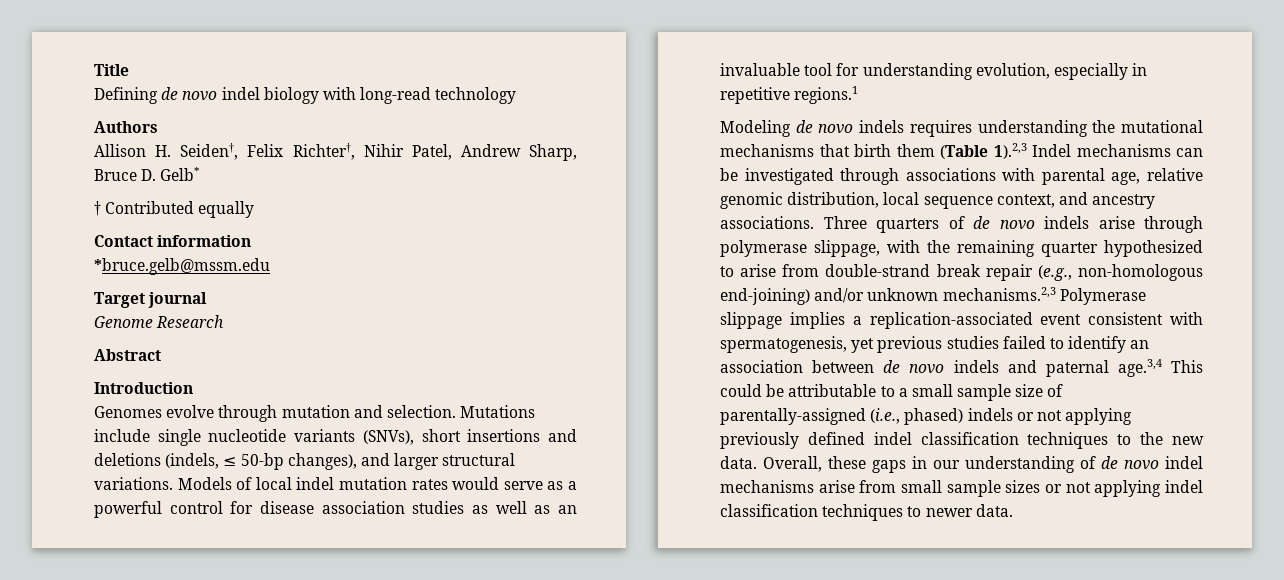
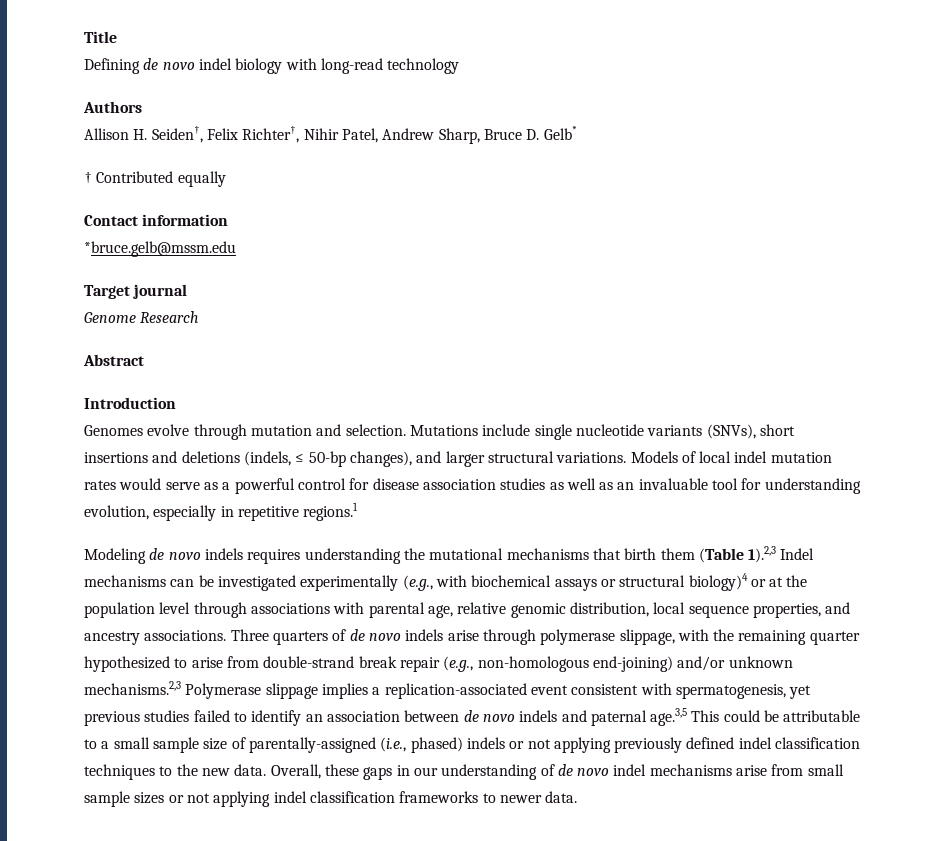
- Modeling de novo indels requires understanding the mutational mechanisms that birth them (Table 1).2,3 Indel mechanisms can be investigated through associations with parental age, relative genomic distribution, local sequence context, and ancestry associations.
+ Modeling de novo indels requires understanding the mutational mechanisms that birth them (Table 1).2,3 Indel mechanisms can be investigated experimentally (e.g., with biochemical assays or structural biology)4 or at the population level through associations with parental age, relative genomic distribution, local sequence properties, and ancestry associations.
- Three quarters of de novo indels arise through polymerase slippage, with the remaining quarter hypothesized to arise from double-strand break repair (e.g., non-homologous end-joining) and/or unknown mechanisms.2,3 Polymerase slippage implies a replication-associated event consistent with spermatogenesis, yet previous studies failed to identify an association between de novo indels and paternal age.3,4 This could be attributable to a small sample size of parentally-assigned (i.e., phased) indels or not applying previously defined indel classification techniques to the new data.
+ Three quarters of de novo indels arise through polymerase slippage, with the remaining quarter hypothesized to arise from double-strand break repair (e.g., non-homologous end-joining) and/or unknown mechanisms.2,3 Polymerase slippage implies a replication-associated event consistent with spermatogenesis, yet previous studies failed to identify an association between de novo indels and paternal age.3,5 This could be attributable to a small sample size of parentally-assigned (i.e., phased) indels or not applying previously defined indel classification techniques to the new data.
- Overall, these gaps in our understanding of de novo indel mechanisms arise from small sample sizes or not applying indel classification techniques to newer data.
+ Overall, these gaps in our understanding of de novo indel mechanisms arise from small sample sizes or not applying indel classification frameworks to newer data.

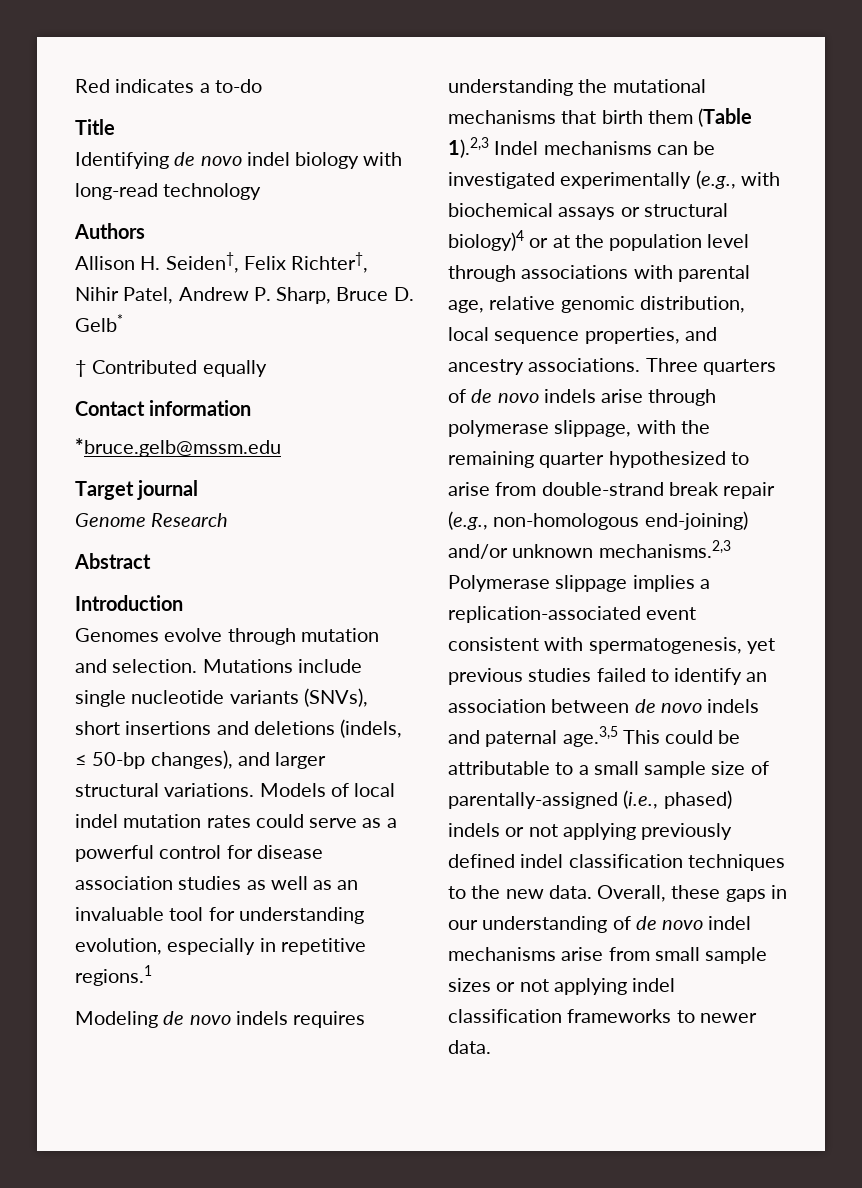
+ Red indicates a to-do
- Defining de novo indel biology with long-read technology
+ Identifying de novo indel biology with long-read technology
- Allison H. Seiden†, Felix Richter†, Nihir Patel, Andrew Sharp, Bruce D. Gelb*
+ Allison H. Seiden†, Felix Richter†, Nihir Patel, Andrew P. Sharp, Bruce D. Gelb*
- Models of local indel mutation rates would serve as a powerful control for disease association studies as well as an invaluable tool for understanding evolution, especially in repetitive regions.1
+ Models of local indel mutation rates could serve as a powerful control for disease association studies as well as an invaluable tool for understanding evolution, especially in repetitive regions.1

